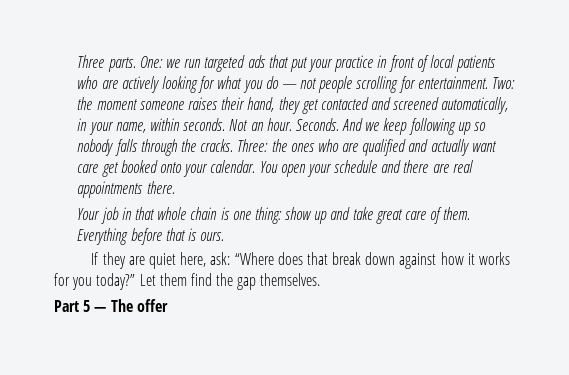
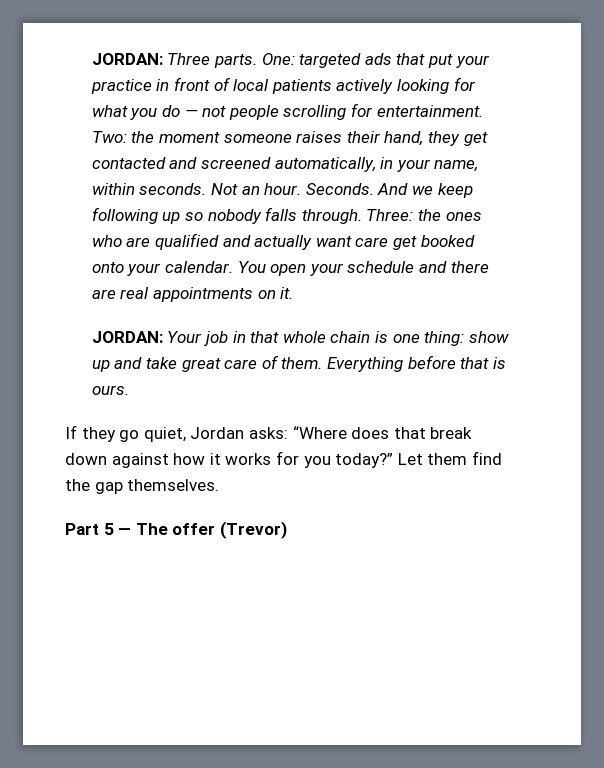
- Three parts.
+ JORDAN: Three parts.
- One: we run targeted ads that put your practice in front of local patients who are actively looking for what you do — not people scrolling for entertainment.
+ One: targeted ads that put your practice in front of local patients actively looking for what you do — not people scrolling for entertainment.
- And we keep following up so nobody falls through the cracks.
+ And we keep following up so nobody falls through.
- You open your schedule and there are real appointments there.
- Your job in that whole chain is one thing: show up and take great care of them.
+ You open your schedule and there are real appointments on it.
+ JORDAN: Your job in that whole chain is one thing: show up and take great care of them.
- If they are quiet here, ask: “Where does that break down against how it works for you today?”
+ If they go quiet, Jordan asks: “Where does that break down against how it works for you today?”
- Part 5 — The offer
+ Part 5 — The offer (Trevor)

